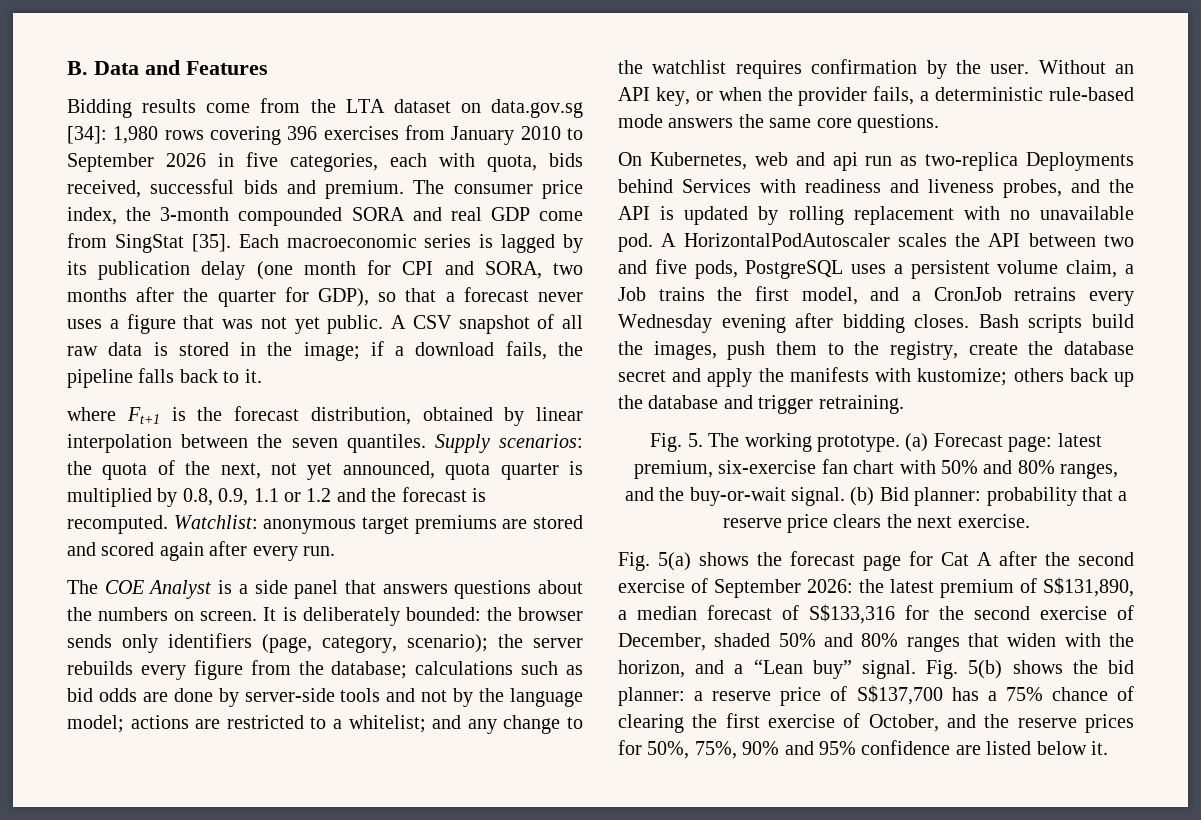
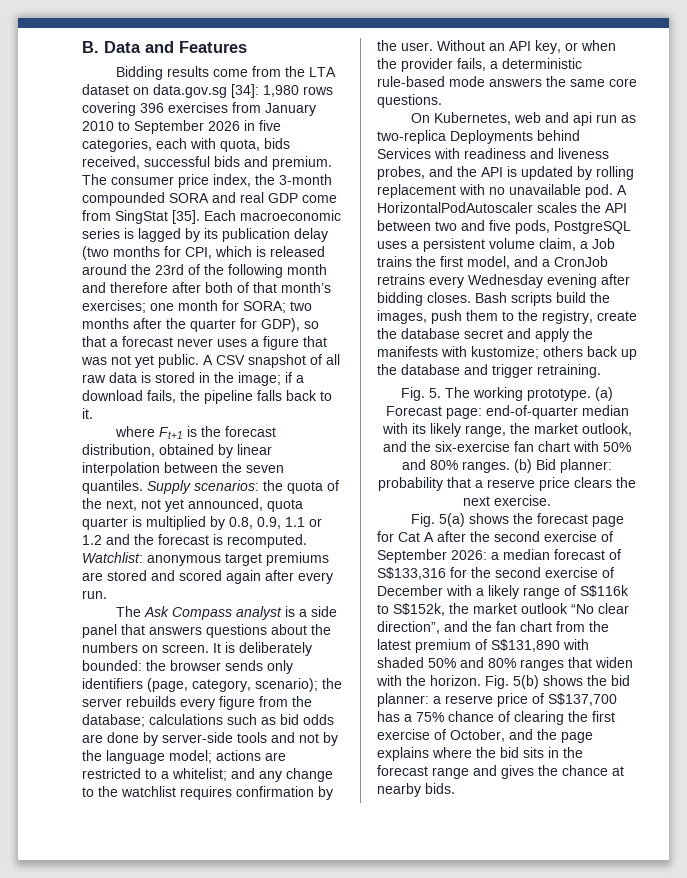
- Each macroeconomic series is lagged by its publication delay (one month for CPI and SORA, two months after the quarter for GDP), so that a forecast never uses a figure that was not yet public.
+ Each macroeconomic series is lagged by its publication delay (two months for CPI, which is released around the 23rd of the following month and therefore after both of that month’s exercises; one month for SORA; two months after the quarter for GDP), so that a forecast never uses a figure that was not yet public.
- The COE Analyst is a side panel that answers questions about the numbers on screen.
+ The Ask Compass analyst is a side panel that answers questions about the numbers on screen.
- (a) Forecast page: latest premium, six-exercise fan chart with 50% and 80% ranges, and the buy-or-wait signal.
+ (a) Forecast page: end-of-quarter median with its likely range, the market outlook, and the six-exercise fan chart with 50% and 80% ranges.
- Fig. 5(a) shows the forecast page for Cat A after the second exercise of September 2026: the latest premium of S$131,890, a median forecast of S$133,316 for the second exercise of December, shaded 50% and 80% ranges that widen with the horizon, and a “Lean buy” signal.
+ Fig. 5(a) shows the forecast page for Cat A after the second exercise of September 2026: a median forecast of S$133,316 for the second exercise of December with a likely range of S$116k to S$152k, the market outlook “No clear direction”, and the fan chart from the latest premium of S$131,890 with shaded 50% and 80% ranges that widen with the horizon.
- Fig. 5(b) shows the bid planner: a reserve price of S$137,700 has a 75% chance of clearing the first exercise of October, and the reserve prices for 50%, 75%, 90% and 95% confidence are listed below it.
+ Fig. 5(b) shows the bid planner: a reserve price of S$137,700 has a 75% chance of clearing the first exercise of October, and the page explains where the bid sits in the forecast range and gives the chance at nearby bids.

